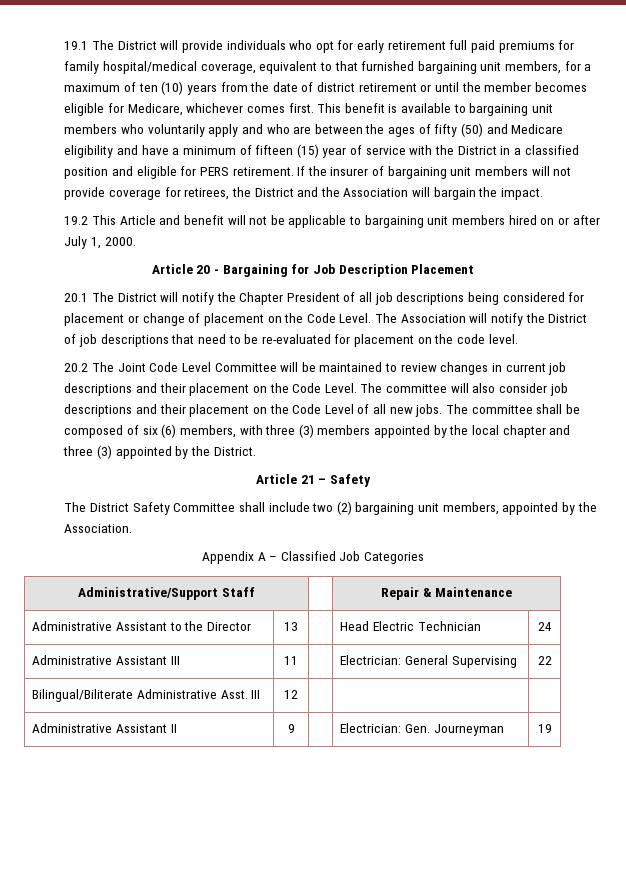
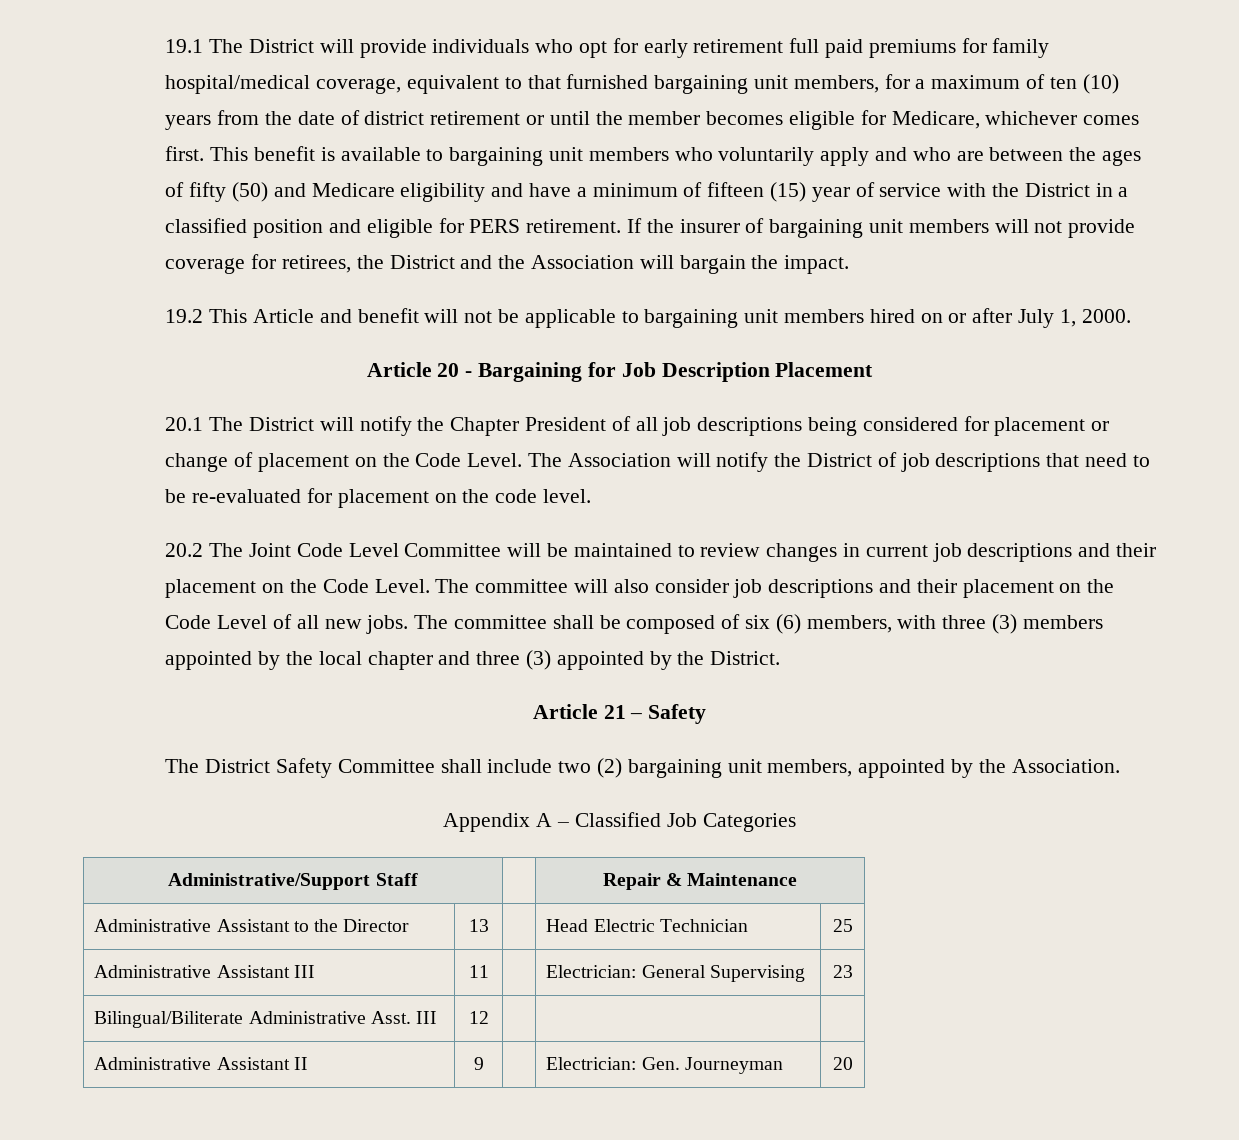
- Administrative Assistant to the Director | 13 | | Head Electric Technician | 24
+ Administrative Assistant to the Director | 13 | | Head Electric Technician | 25
- Administrative Assistant III | 11 | | Electrician: General Supervising | 22
+ Administrative Assistant III | 11 | | Electrician: General Supervising | 23
- Administrative Assistant II | 9 | | Electrician: Gen. Journeyman | 19
+ Administrative Assistant II | 9 | | Electrician: Gen. Journeyman | 20

